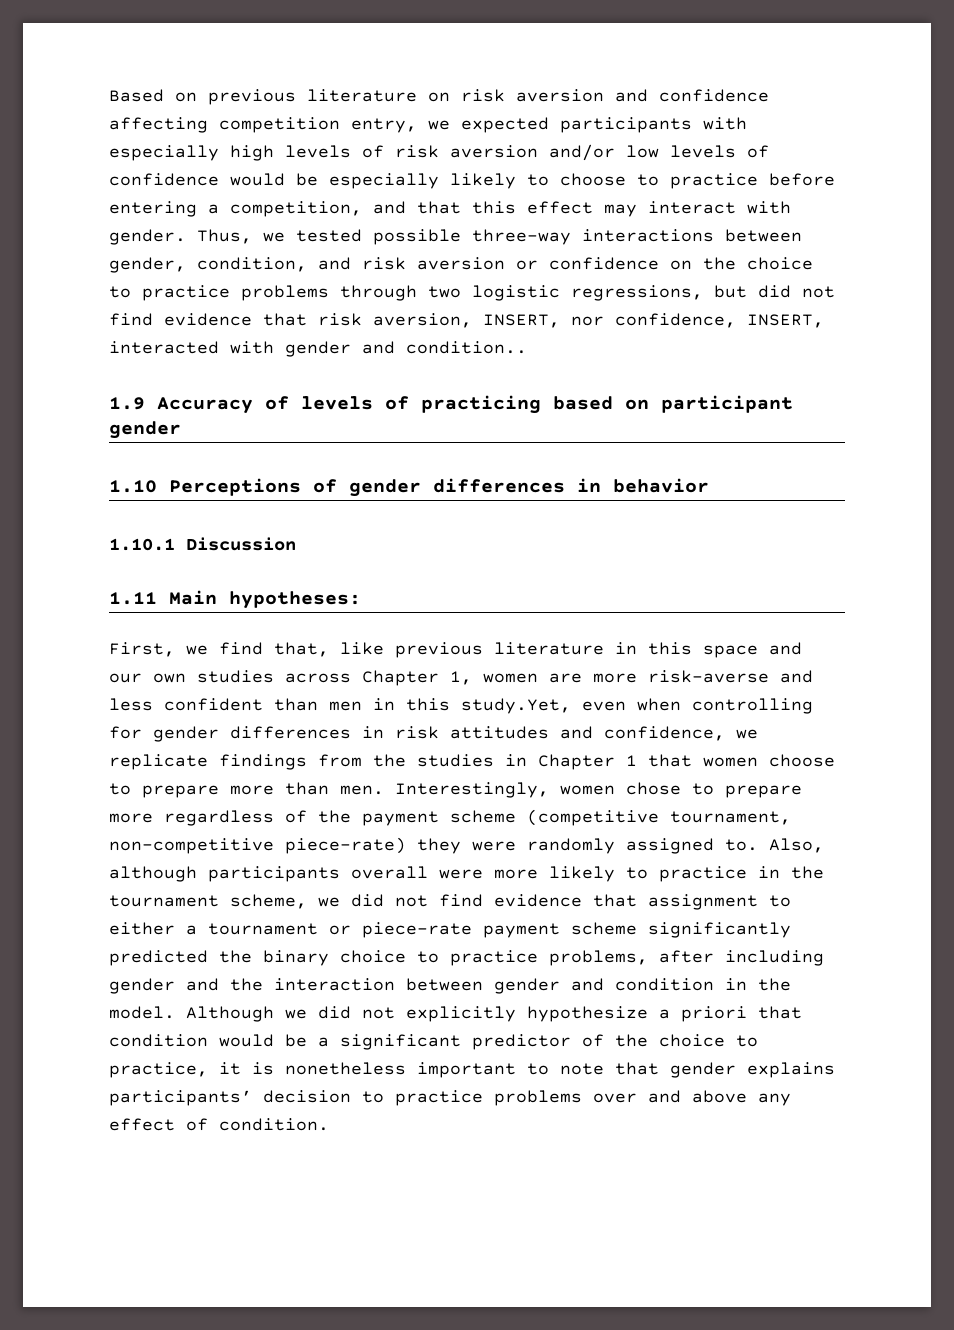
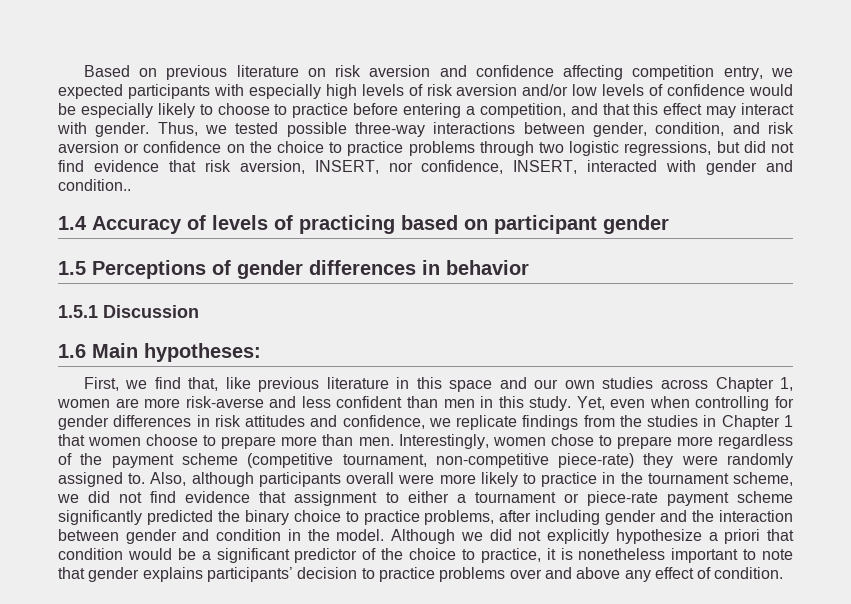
- 1.9 Accuracy of levels of practicing based on participant gender
+ 1.4 Accuracy of levels of practicing based on participant gender
- 1.10 Perceptions of gender differences in behavior
+ 1.5 Perceptions of gender differences in behavior
- 1.10.1 Discussion
+ 1.5.1 Discussion
- 1.11 Main hypotheses:
+ 1.6 Main hypotheses:
- First, we find that, like previous literature in this space and our own studies across Chapter 1, women are more risk-averse and less confident than men in this study.Yet, even when controlling for gender differences in risk attitudes and confidence, we replicate findings from the studies in Chapter 1 that women choose to prepare more than men.
+ First, we find that, like previous literature in this space and our own studies across Chapter 1, women are more risk-averse and less confident than men in this study. Yet, even when controlling for gender differences in risk attitudes and confidence, we replicate findings from the studies in Chapter 1 that women choose to prepare more than men.

